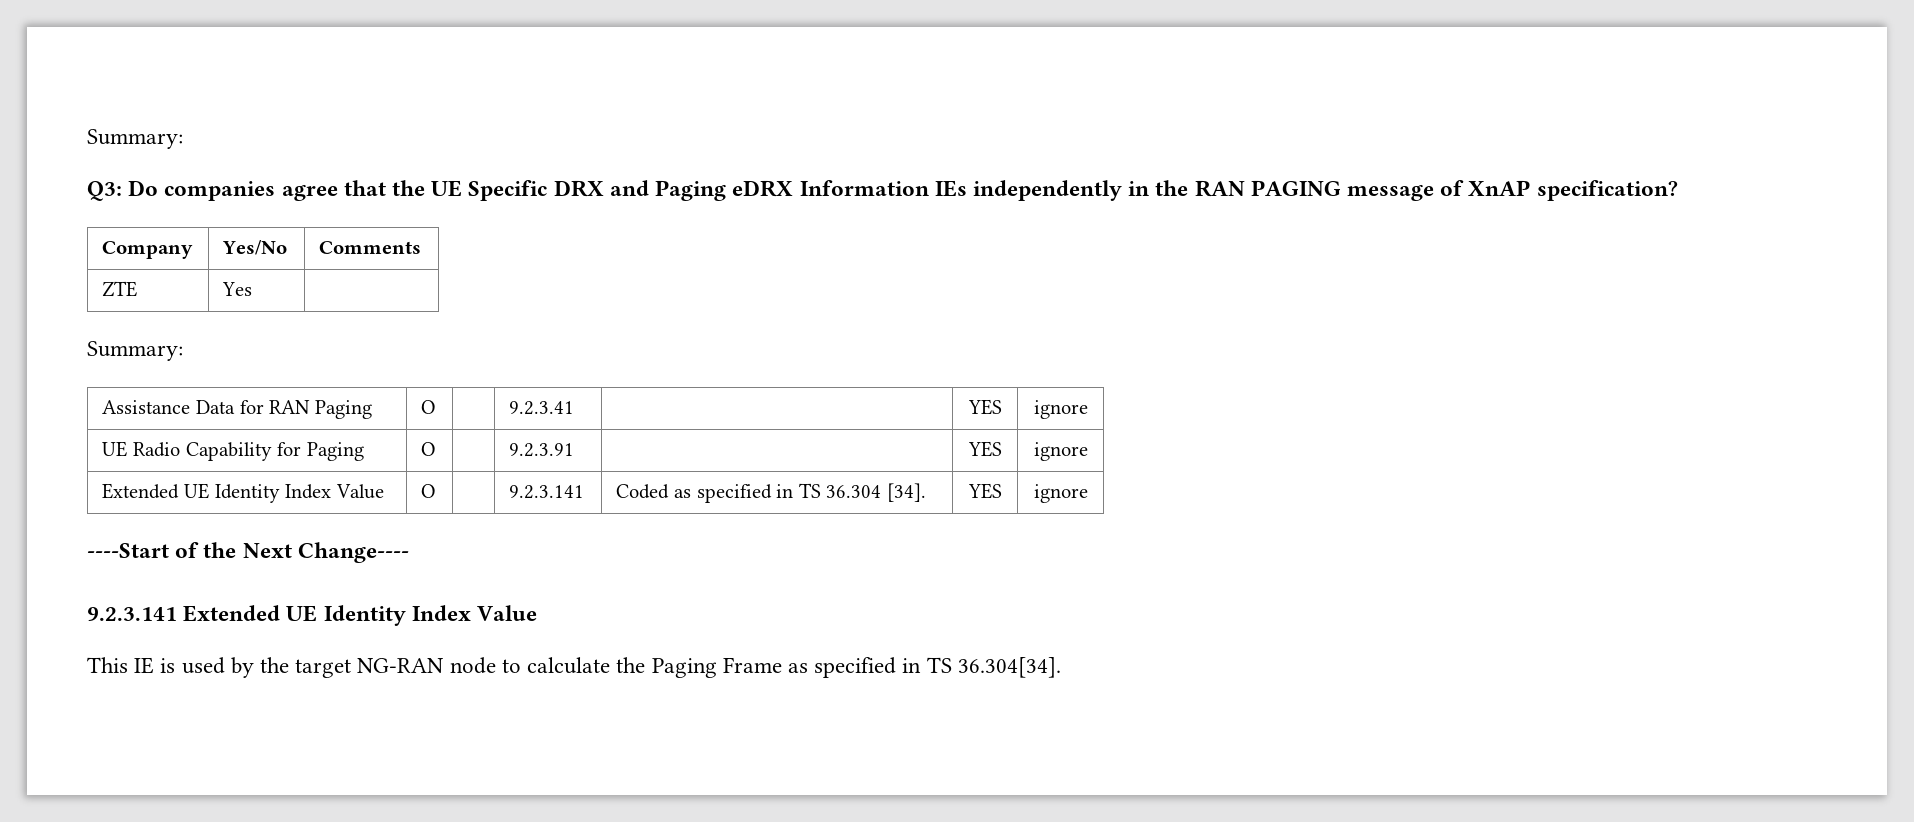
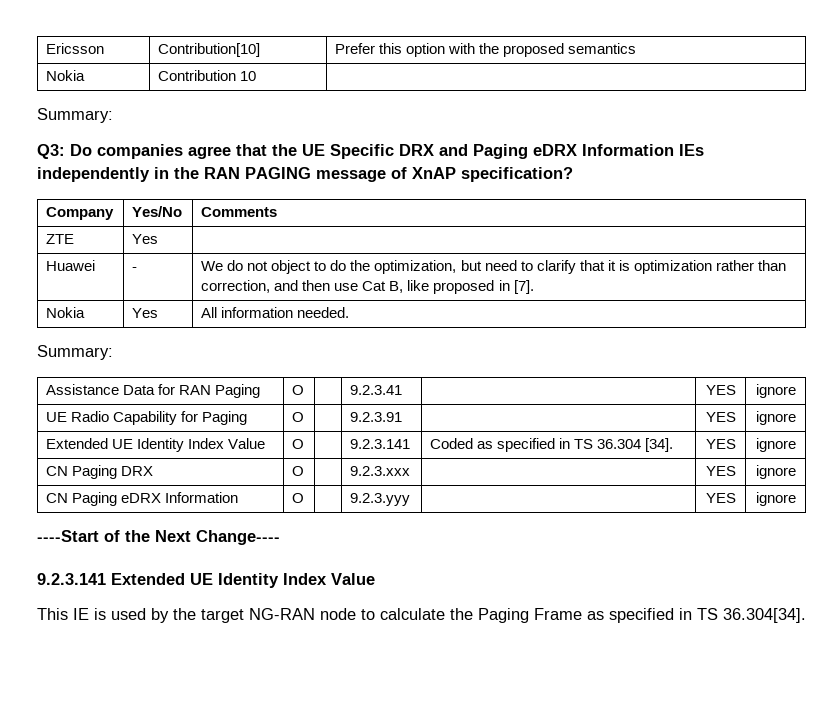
+ Ericsson | Contribution[10] | Prefer this option with the proposed semantics
+ Nokia | Contribution 10 |
+ Huawei | - | We do not object to do the optimization, but need to clarify that it is optimization rather than correction, and then use Cat B, like proposed in [7].
+ Nokia | Yes | All information needed.
+ CN Paging DRX | O | | 9.2.3.xxx | | YES | ignore
+ CN Paging eDRX Information | O | | 9.2.3.yyy | | YES | ignore

